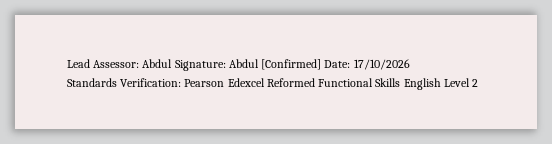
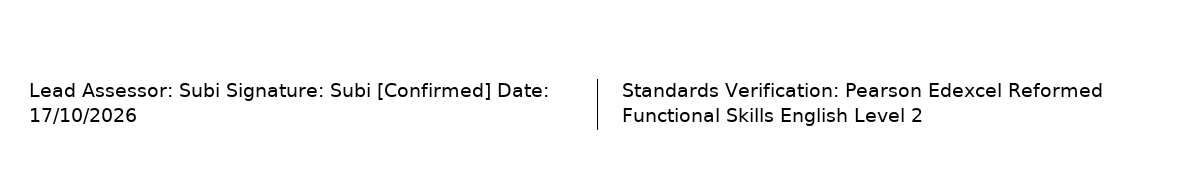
- Lead Assessor: Abdul Signature: Abdul [Confirmed] Date: 17/10/2026
+ Lead Assessor: Subi Signature: Subi [Confirmed] Date: 17/10/2026

